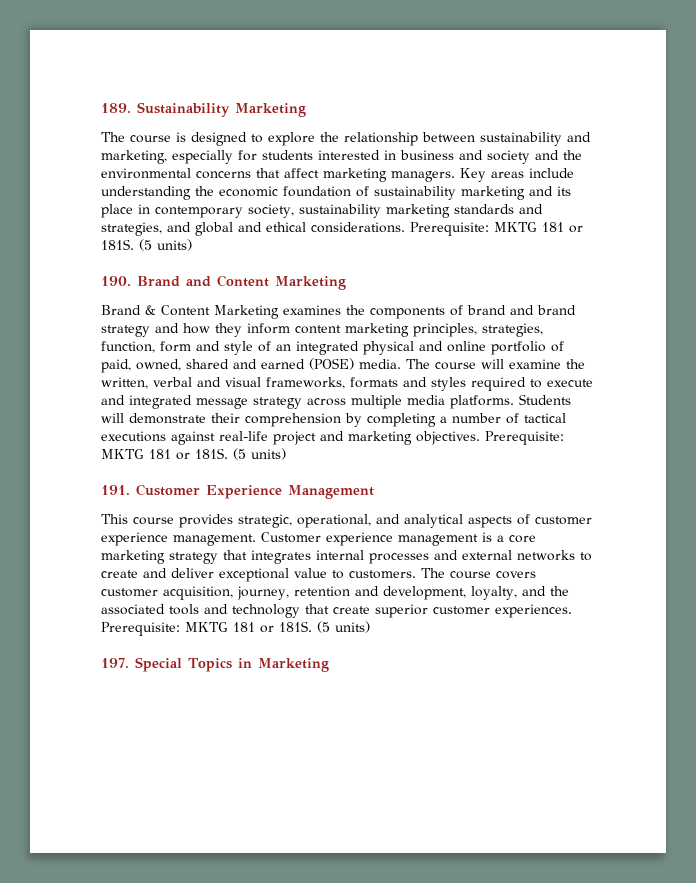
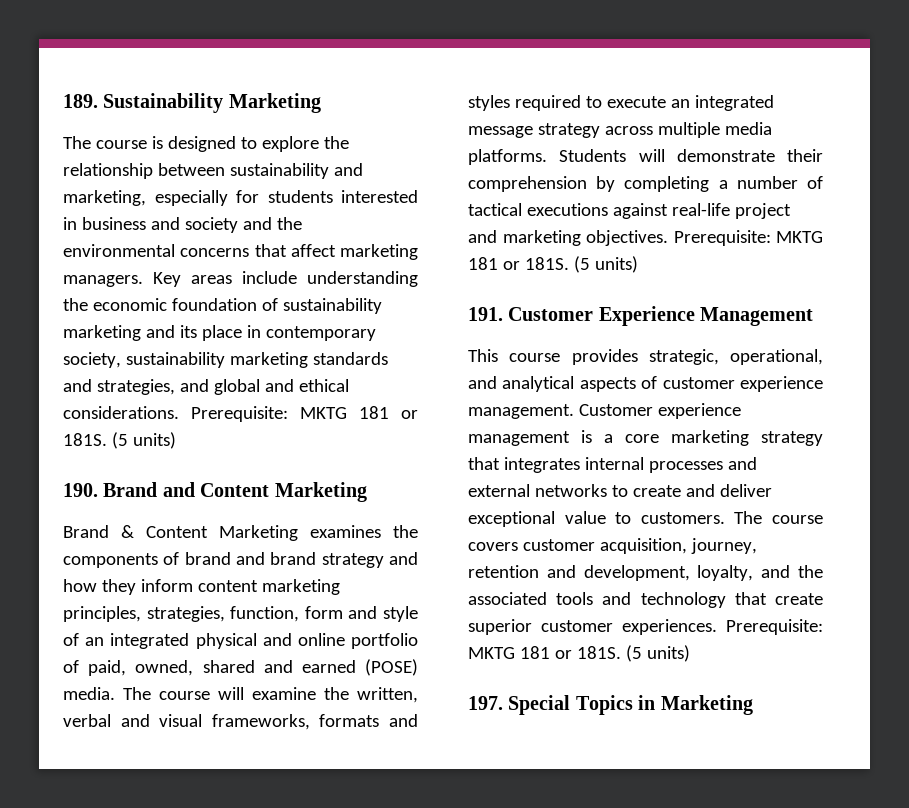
- The course will examine the written, verbal and visual frameworks, formats and styles required to execute and integrated message strategy across multiple media platforms.
+ The course will examine the written, verbal and visual frameworks, formats and styles required to execute an integrated message strategy across multiple media platforms.

